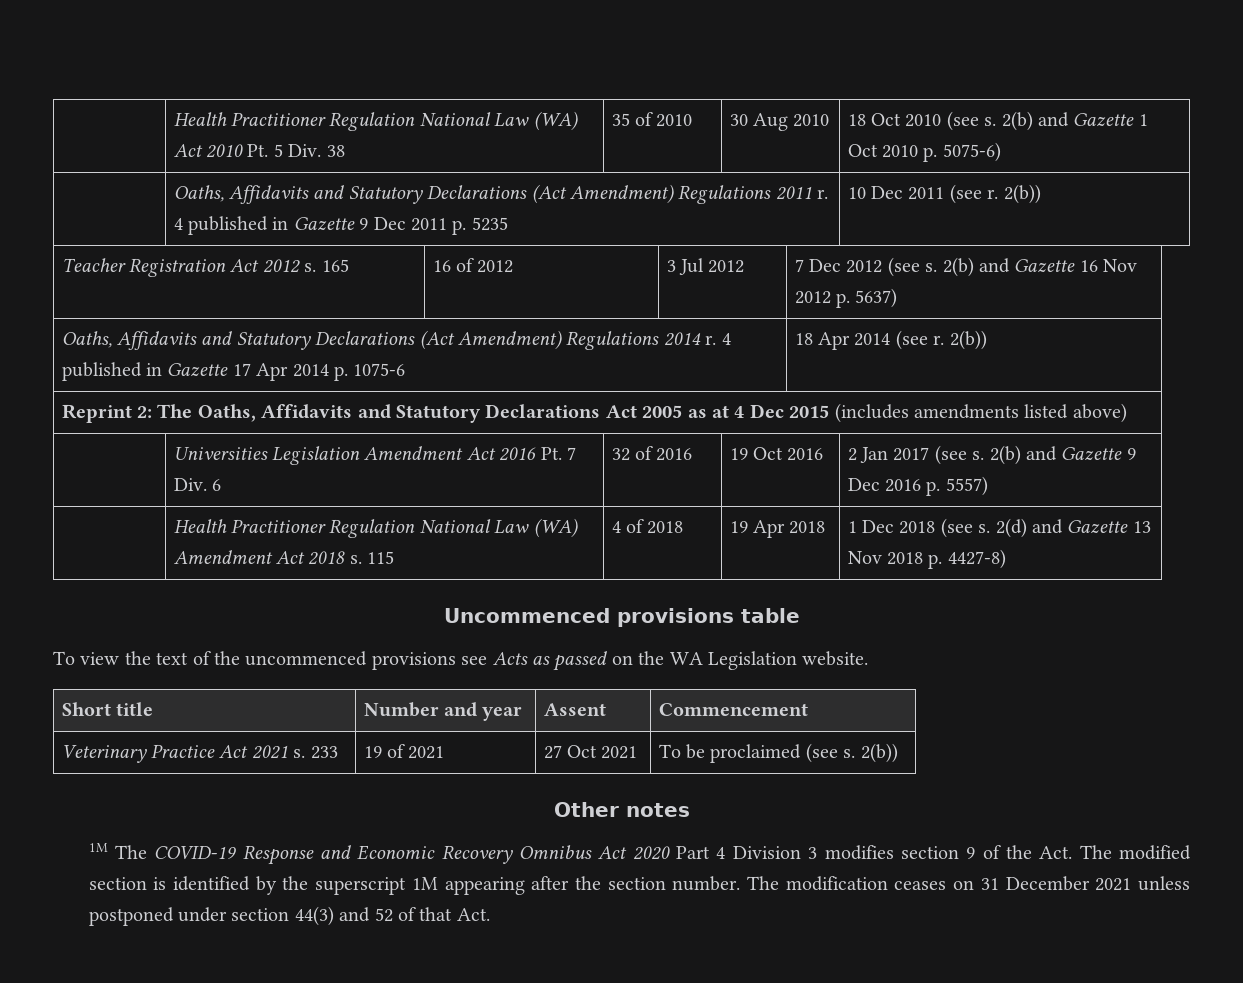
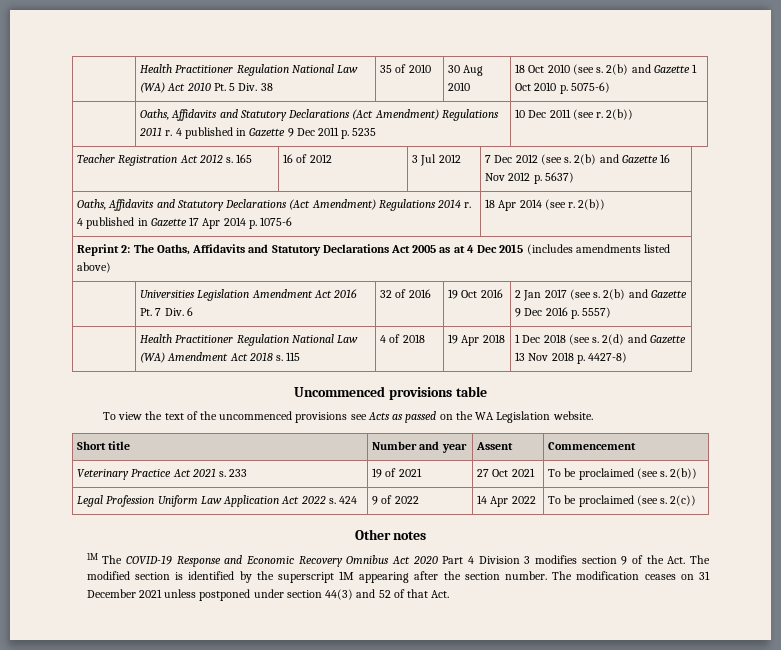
+ Legal Profession Uniform Law Application Act 2022 s. 424 | 9 of 2022 | 14 Apr 2022 | To be proclaimed (see s. 2(c))

